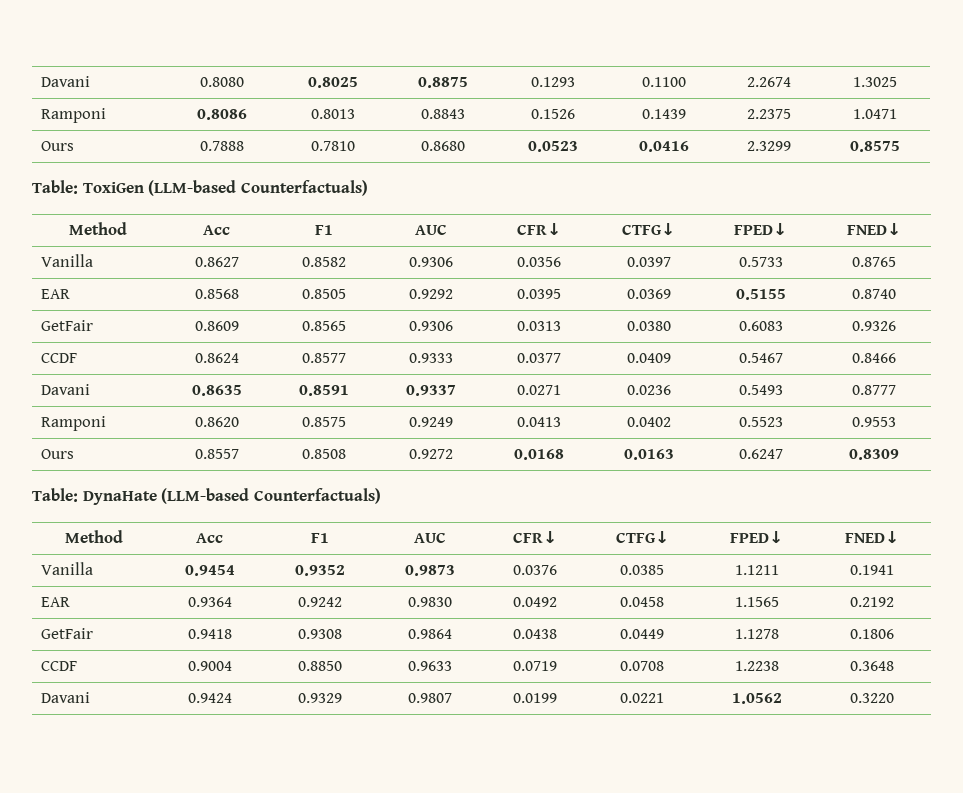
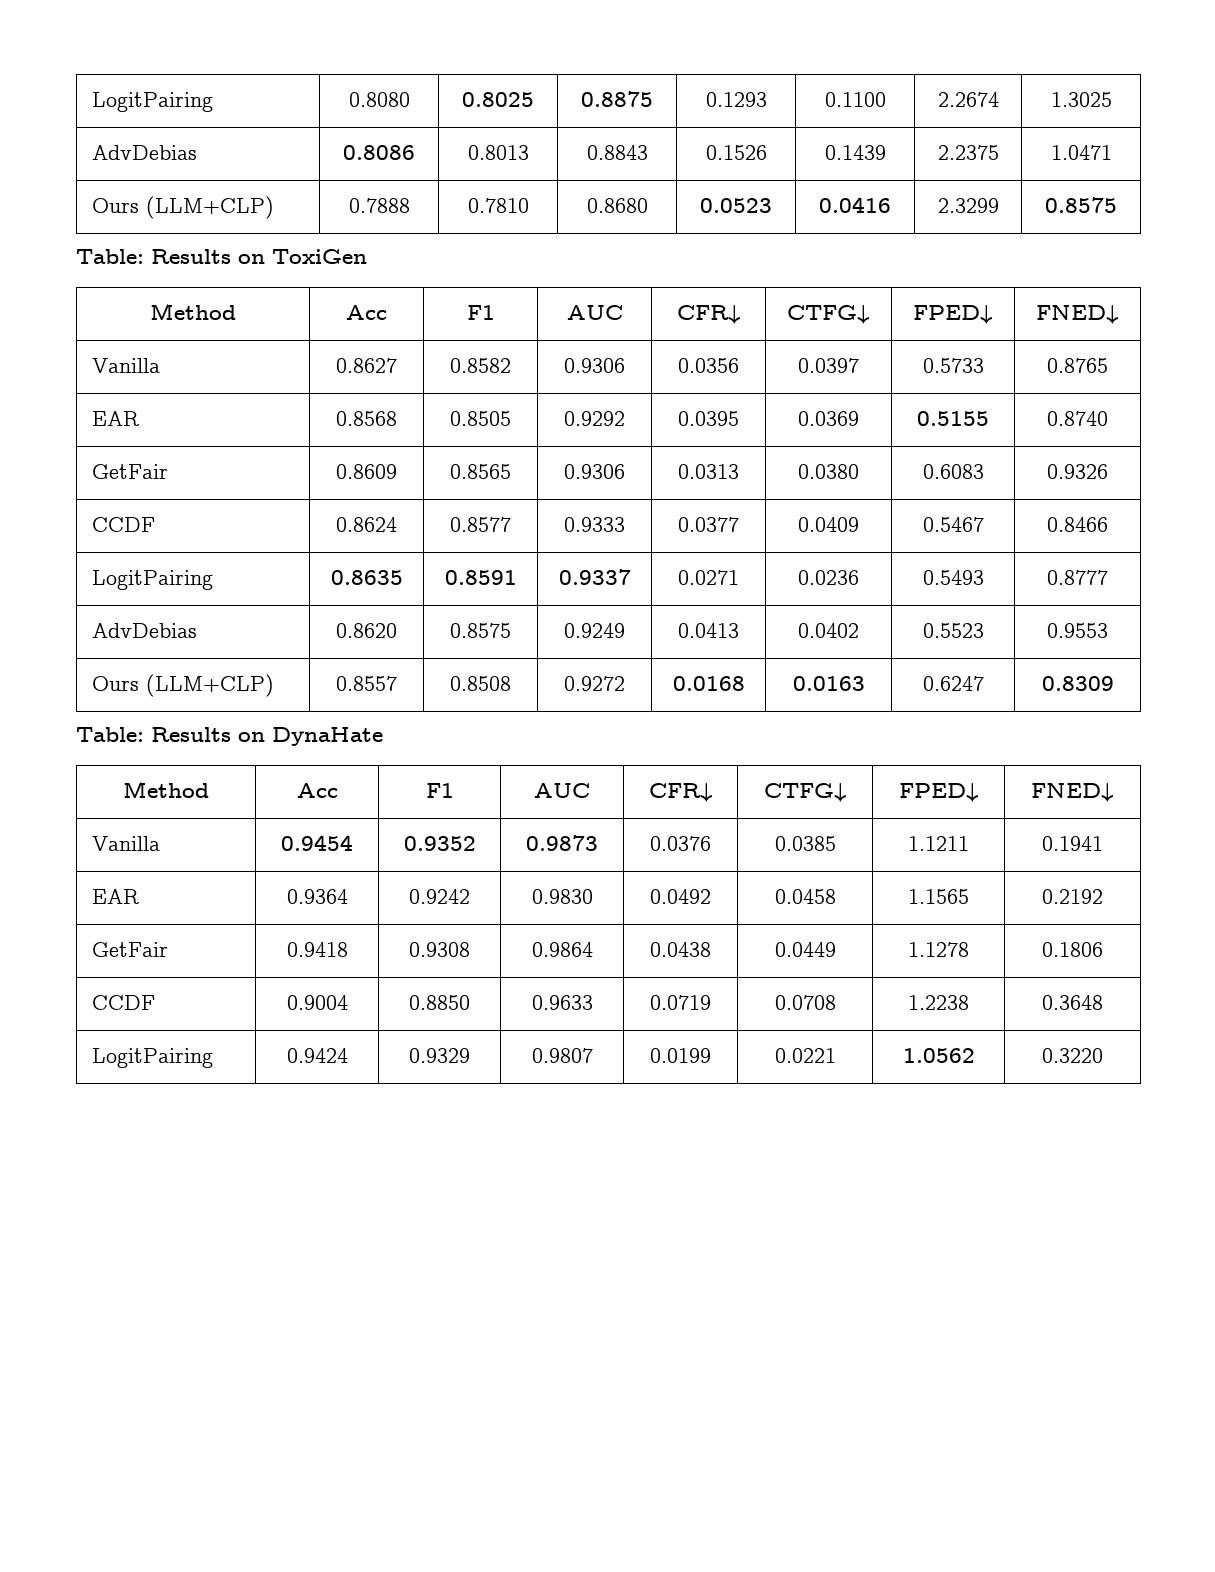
- Davani | 0.8080 | 0.8025 | 0.8875 | 0.1293 | 0.1100 | 2.2674 | 1.3025
+ LogitPairing | 0.8080 | 0.8025 | 0.8875 | 0.1293 | 0.1100 | 2.2674 | 1.3025
- Ramponi | 0.8086 | 0.8013 | 0.8843 | 0.1526 | 0.1439 | 2.2375 | 1.0471
+ AdvDebias | 0.8086 | 0.8013 | 0.8843 | 0.1526 | 0.1439 | 2.2375 | 1.0471
- Ours | 0.7888 | 0.7810 | 0.8680 | 0.0523 | 0.0416 | 2.3299 | 0.8575
+ Ours (LLM+CLP) | 0.7888 | 0.7810 | 0.8680 | 0.0523 | 0.0416 | 2.3299 | 0.8575
- Table: ToxiGen (LLM-based Counterfactuals)
+ Table: Results on ToxiGen
- Davani | 0.8635 | 0.8591 | 0.9337 | 0.0271 | 0.0236 | 0.5493 | 0.8777
+ LogitPairing | 0.8635 | 0.8591 | 0.9337 | 0.0271 | 0.0236 | 0.5493 | 0.8777
- Ramponi | 0.8620 | 0.8575 | 0.9249 | 0.0413 | 0.0402 | 0.5523 | 0.9553
+ AdvDebias | 0.8620 | 0.8575 | 0.9249 | 0.0413 | 0.0402 | 0.5523 | 0.9553
- Ours | 0.8557 | 0.8508 | 0.9272 | 0.0168 | 0.0163 | 0.6247 | 0.8309
+ Ours (LLM+CLP) | 0.8557 | 0.8508 | 0.9272 | 0.0168 | 0.0163 | 0.6247 | 0.8309
- Table: DynaHate (LLM-based Counterfactuals)
+ Table: Results on DynaHate
- Davani | 0.9424 | 0.9329 | 0.9807 | 0.0199 | 0.0221 | 1.0562 | 0.3220
+ LogitPairing | 0.9424 | 0.9329 | 0.9807 | 0.0199 | 0.0221 | 1.0562 | 0.3220

